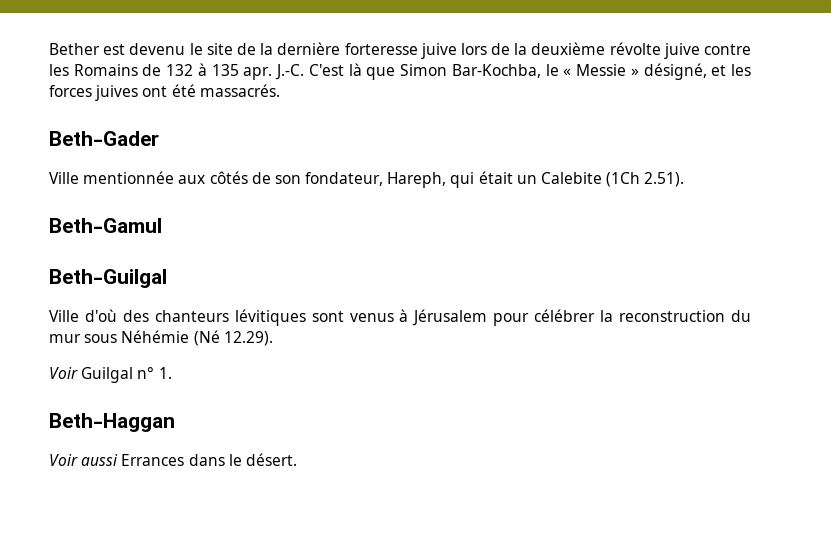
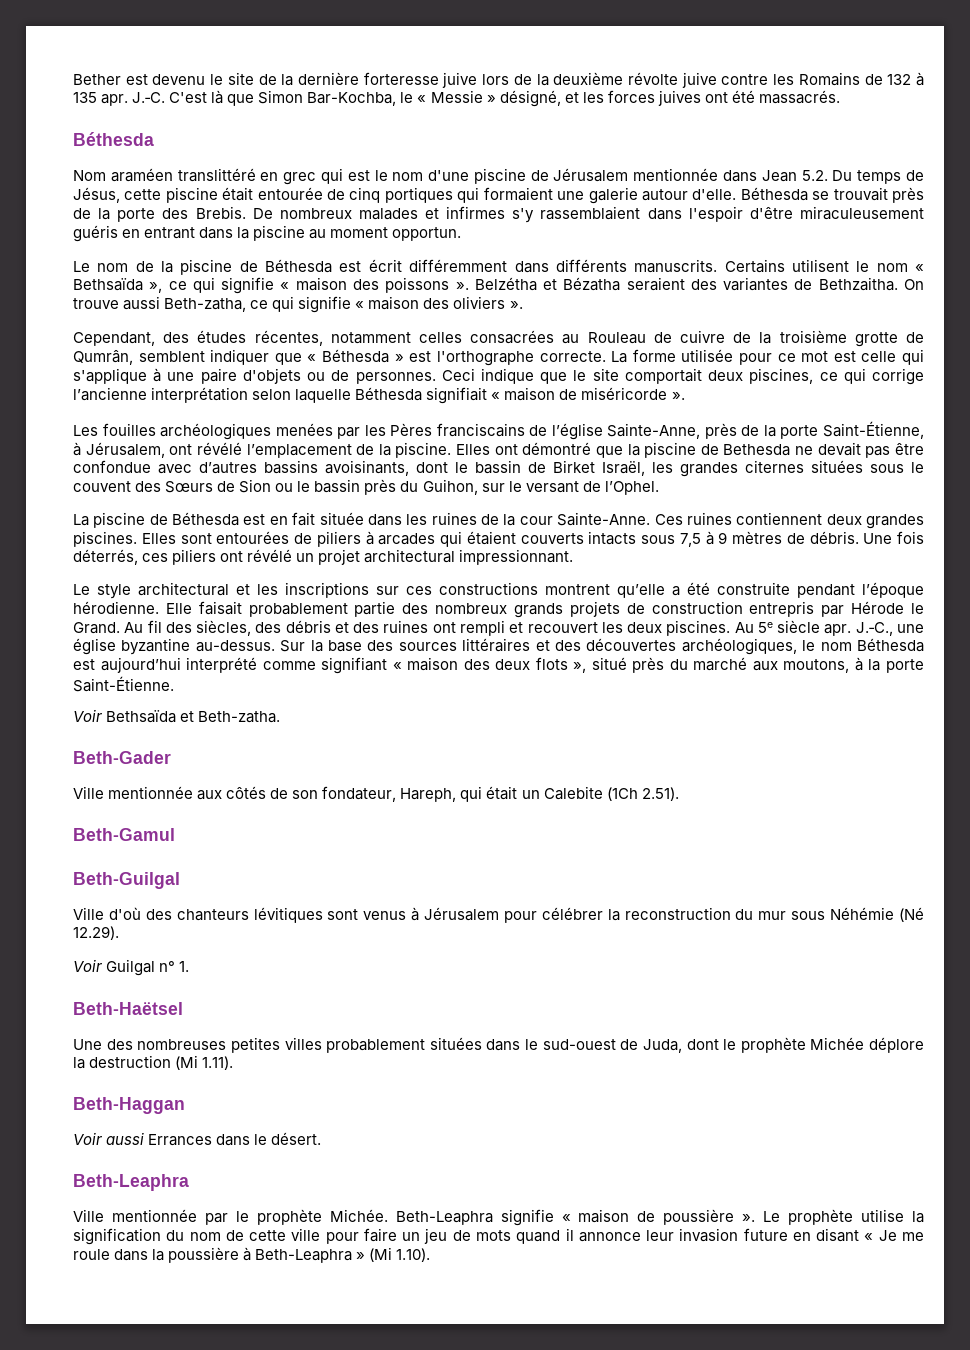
  J.‑C. C'est là que Simon Bar-Kochba, le « Messie » désigné, et les forces juives ont été massacrés.
+ Béthesda
+ Nom araméen translittéré en grec qui est le nom d'une piscine de Jérusalem mentionnée dans Jean 5.2. Du temps de Jésus, cette piscine était entourée de cinq portiques qui formaient une galerie autour d'elle. Béthesda se trouvait près de la porte des Brebis. De nombreux malades et infirmes s'y rassemblaient dans l'espoir d'être miraculeusement guéris en entrant dans la piscine au moment opportun.
+ Le nom de la piscine de Béthesda est écrit différemment dans différents manuscrits. Certains utilisent le nom « Bethsaïda », ce qui signifie « maison des poissons ». Belzétha et Bézatha seraient des variantes de Bethzaitha. On trouve aussi Beth-zatha, ce qui signifie « maison des oliviers ».
+ Cependant, des études récentes, notamment celles consacrées au Rouleau de cuivre de la troisième grotte de Qumrân, semblent indiquer que « Béthesda » est l'orthographe correcte. La forme utilisée pour ce mot est celle qui s'applique à une paire d'objets ou de personnes. Ceci indique que le site comportait deux piscines, ce qui corrige l’ancienne interprétation selon laquelle Béthesda signifiait « maison de miséricorde ».
+ Les fouilles archéologiques menées par les Pères franciscains de l’église Sainte-Anne, près de la porte Saint-Étienne, à Jérusalem, ont révélé l’emplacement de la piscine. Elles ont démontré que la piscine de Bethesda ne devait pas être confondue avec d’autres bassins avoisinants, dont le bassin de Birket Israël, les grandes citernes situées sous le couvent des Sœurs de Sion ou le bassin près du Guihon, sur le versant de l’Ophel.
+ La piscine de Béthesda est en fait située dans les ruines de la cour Sainte-Anne. Ces ruines contiennent deux grandes piscines. Elles sont entourées de piliers à arcades qui étaient couverts intacts sous 7,5 à 9 mètres de débris. Une fois déterrés, ces piliers ont révélé un projet architectural impressionnant.
+ Le style architectural et les inscriptions sur ces constructions montrent qu’elle a été construite pendant l’époque hérodienne. Elle faisait probablement partie des nombreux grands projets de construction entrepris par Hérode le Grand. Au fil des siècles, des débris et des ruines ont rempli et recouvert les deux piscines. Au 5e siècle apr. J.‑C., une église byzantine au-dessus. Sur la base des sources littéraires et des découvertes archéologiques, le nom Béthesda est aujourd’hui interprété comme signifiant « maison des deux flots », situé près du marché aux moutons, à la porte Saint-Étienne.
+ Voir Bethsaïda et Beth-zatha.
+ Beth-Haëtsel
+ Une des nombreuses petites villes probablement situées dans le sud-ouest de Juda, dont le prophète Michée déplore la destruction (Mi 1.11).
  Voir aussi Errances dans le désert.
+ Beth-Leaphra
+ Ville mentionnée par le prophète Michée. Beth-Leaphra signifie « maison de poussière ». Le prophète utilise la signification du nom de cette ville pour faire un jeu de mots quand il annonce leur invasion future en disant « Je me roule dans la poussière à Beth-Leaphra » (Mi 1.10).

